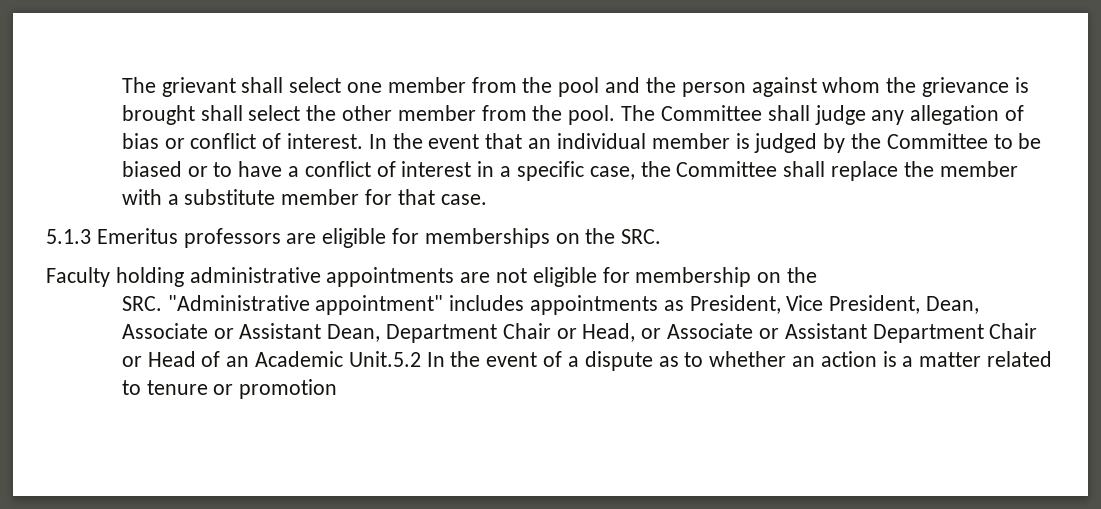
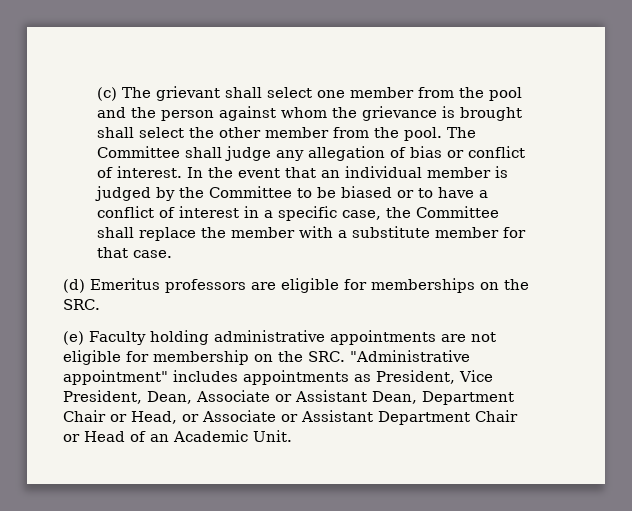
- The grievant shall select one member from the pool and the person against whom the grievance is brought shall select the other member from the pool.
+ (c) The grievant shall select one member from the pool and the person against whom the grievance is brought shall select the other member from the pool.
- 5.1.3 Emeritus professors are eligible for memberships on the SRC.
+ (d) Emeritus professors are eligible for memberships on the SRC.
- Faculty holding administrative appointments are not eligible for membership on the
- SRC. "Administrative appointment" includes appointments as President, Vice President, Dean, Associate or Assistant Dean, Department Chair or Head, or Associate or Assistant Department Chair or Head of an Academic Unit.5.2 In the event of a dispute as to whether an action is a matter related to tenure or promotion
+ (e) Faculty holding administrative appointments are not eligible for membership on the SRC. "Administrative appointment" includes appointments as President, Vice President, Dean, Associate or Assistant Dean, Department Chair or Head, or Associate or Assistant Department Chair or Head of an Academic Unit.

